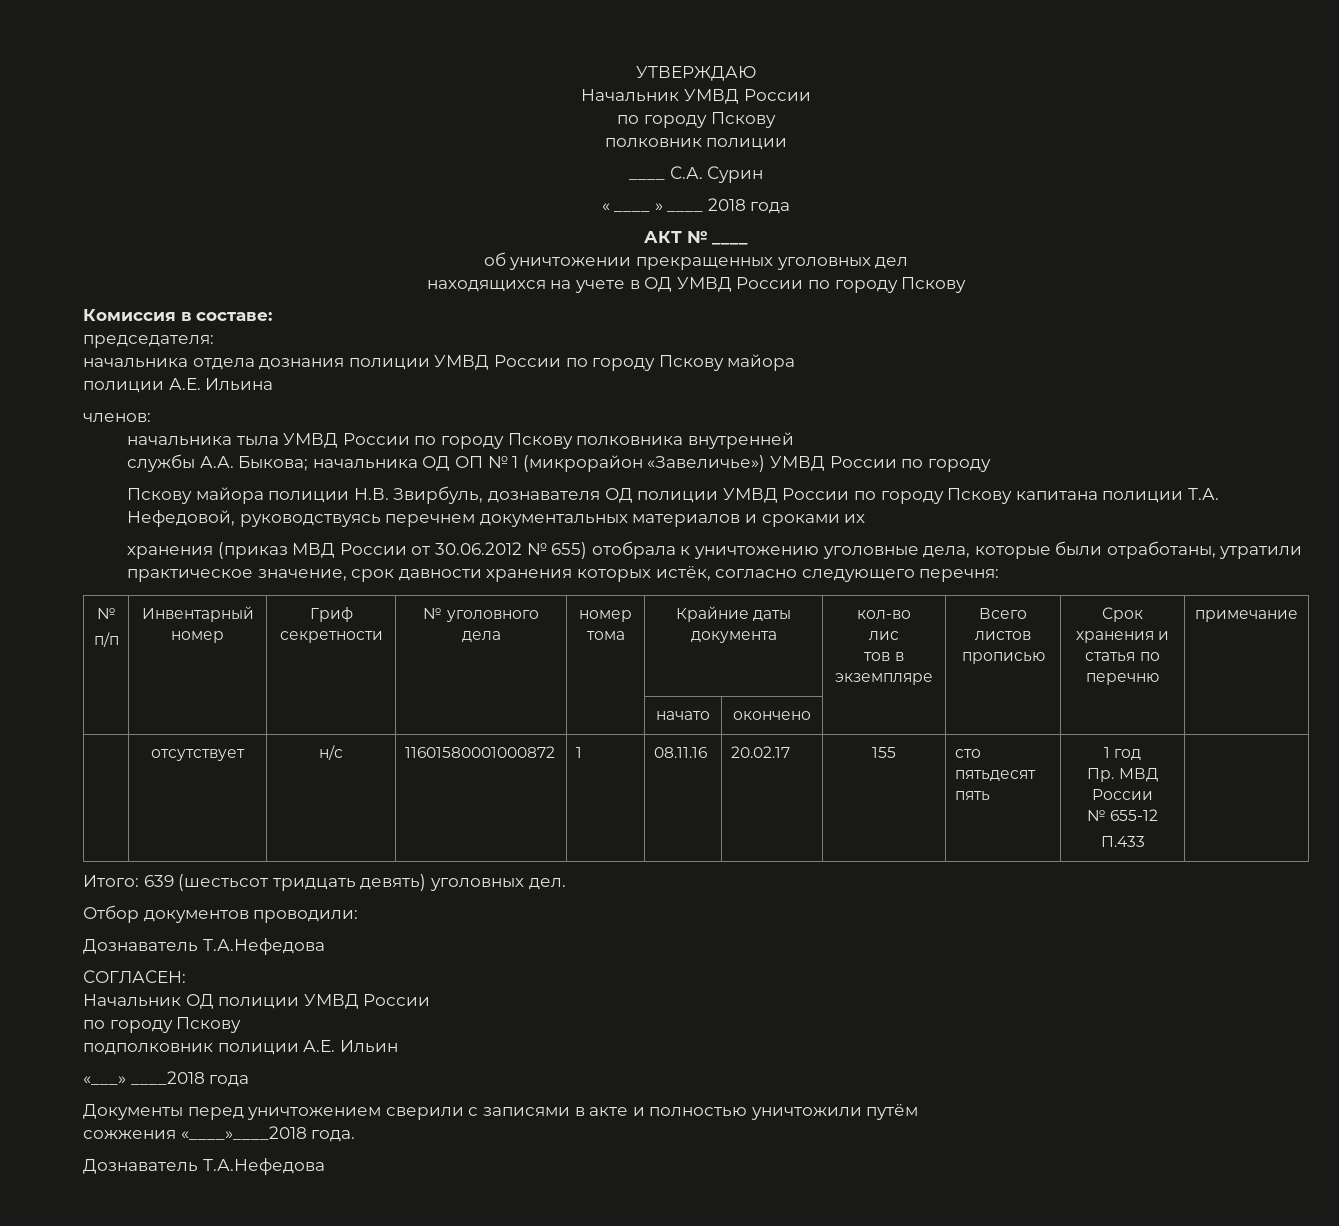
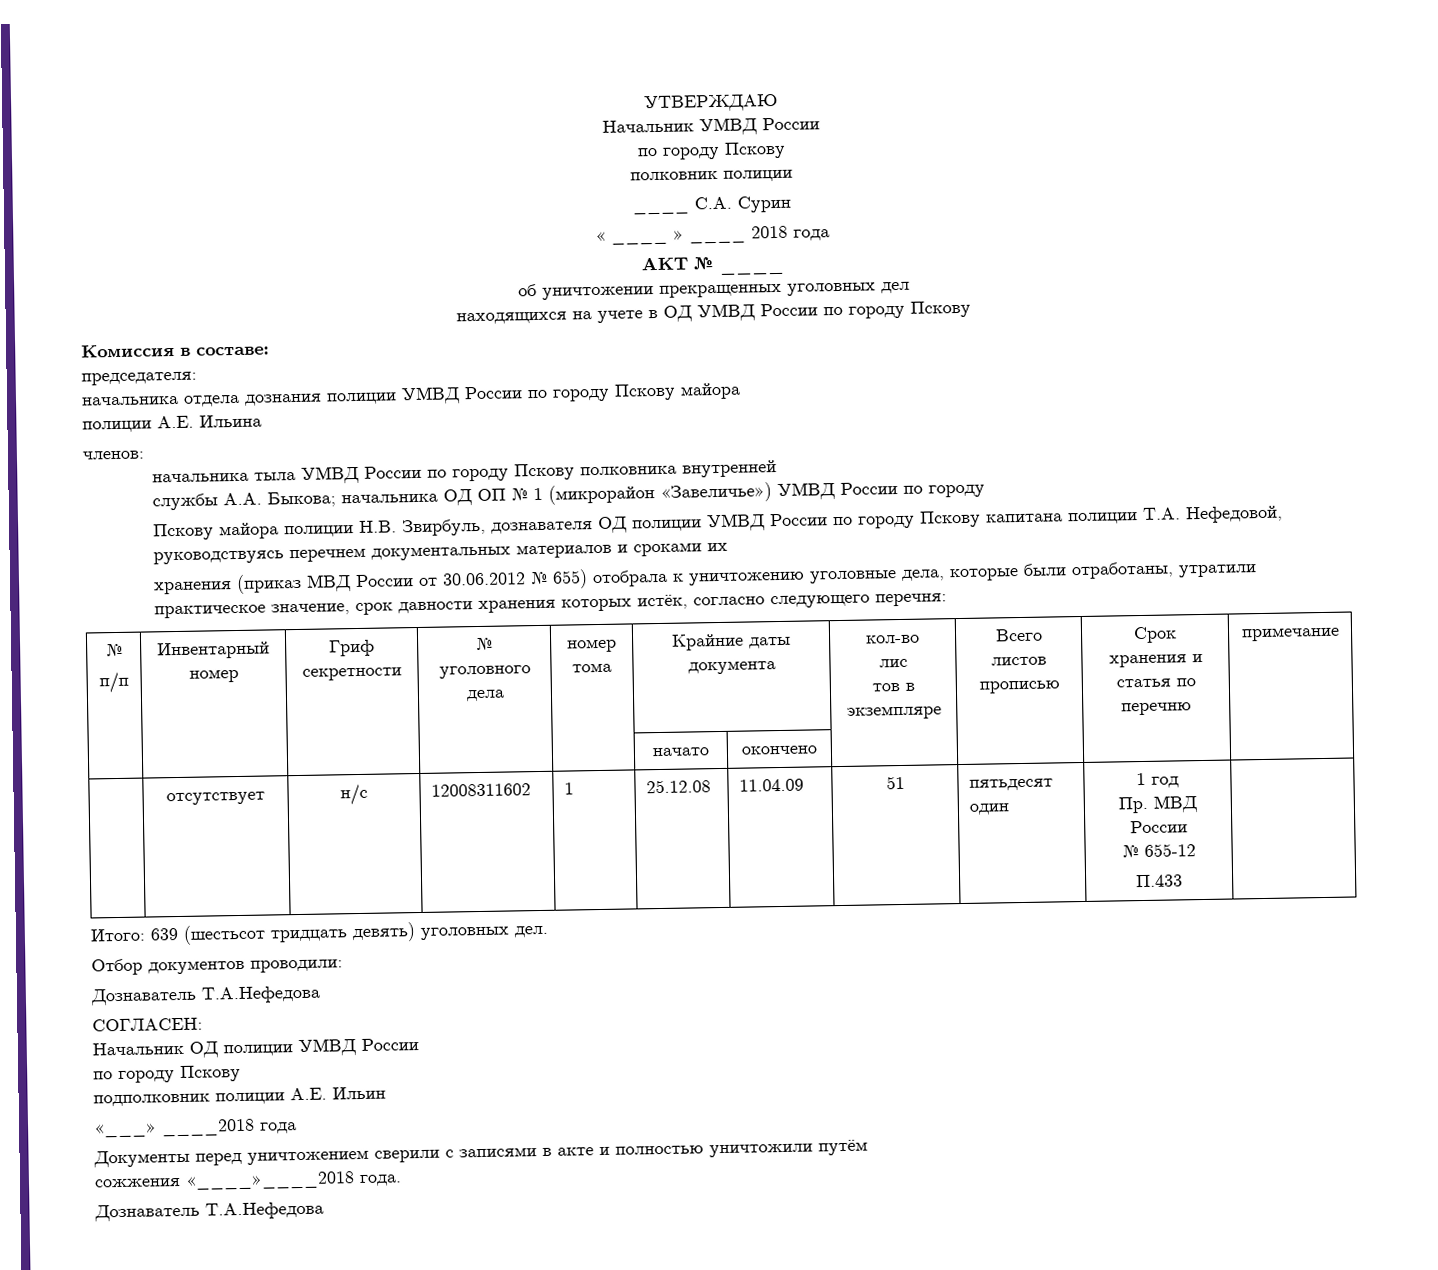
- | отсутствует | н/с | 11601580001000872 | 1 | 08.11.16 | 20.02.17 | 155 | сто пятьдесят пять | 1 год
+ | отсутствует | н/с | 12008311602 | 1 | 25.12.08 | 11.04.09 | 51 | пятьдесят один | 1 год

